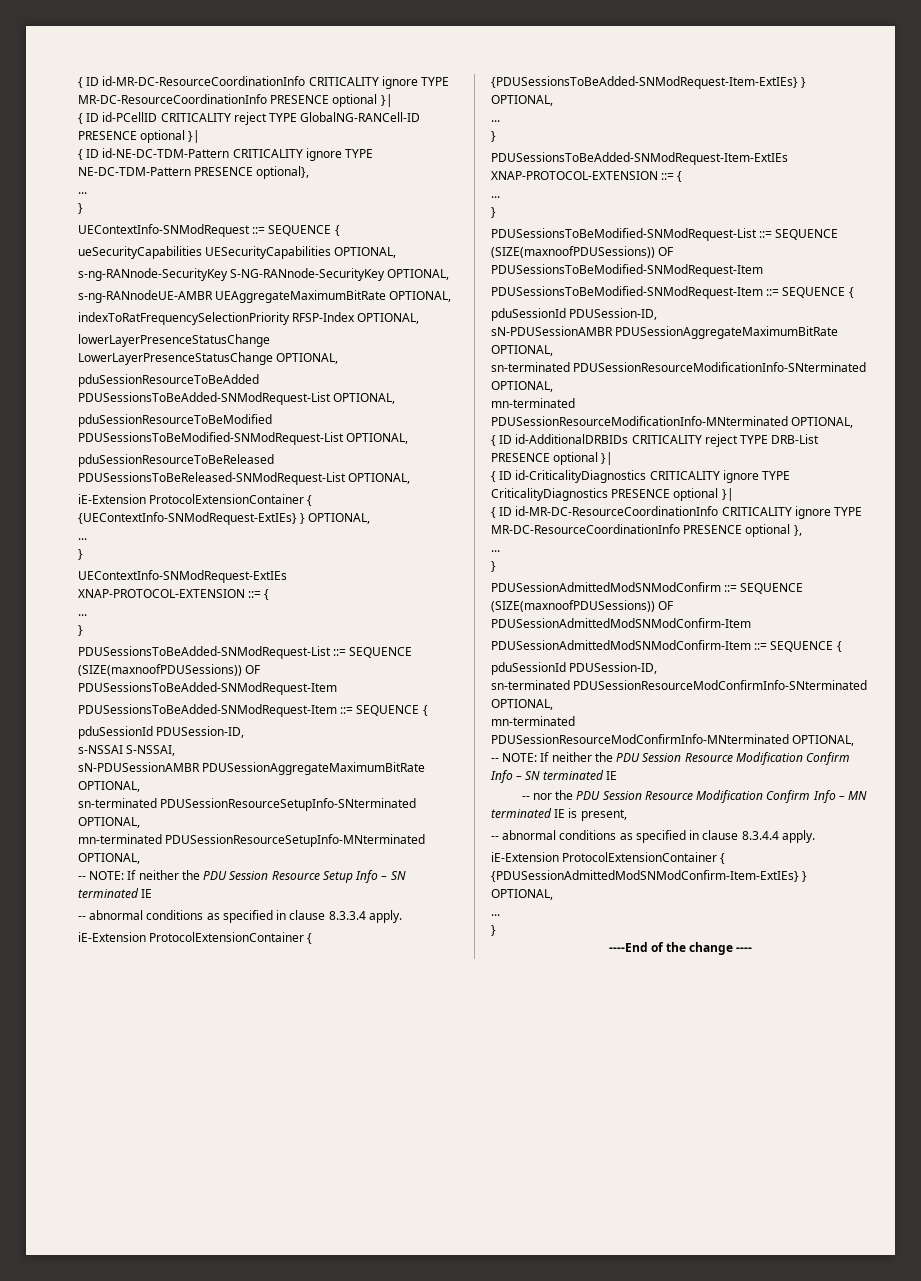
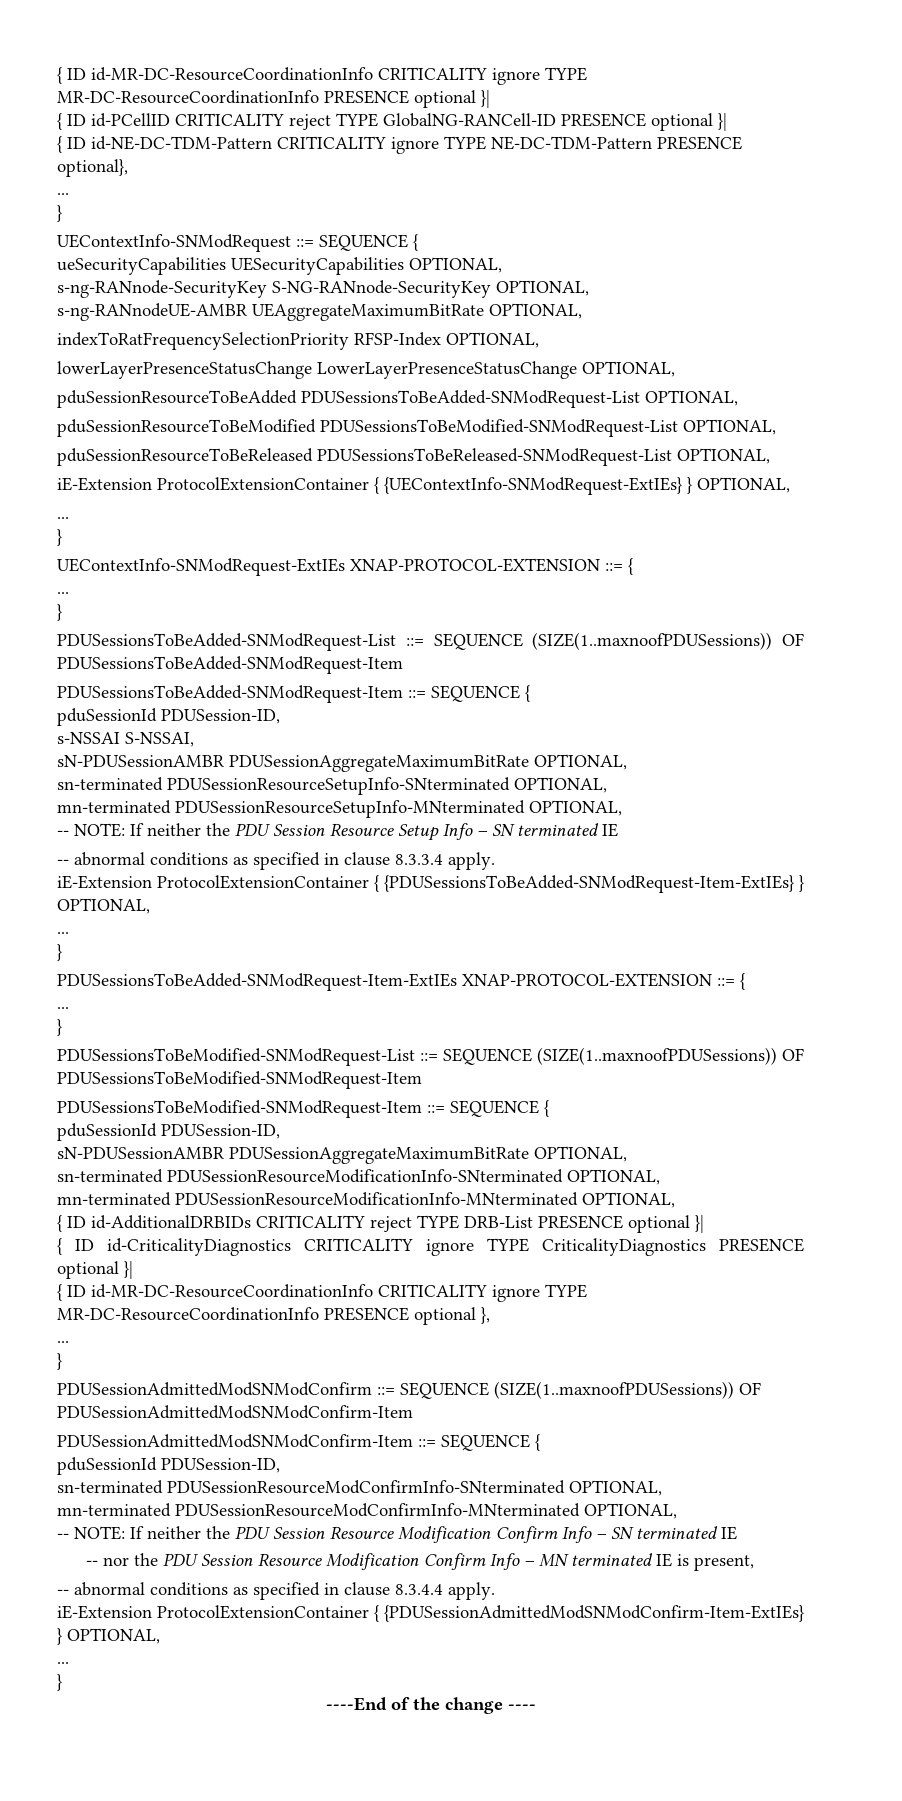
- PDUSessionsToBeAdded-SNModRequest-List ::= SEQUENCE (SIZE(maxnoofPDUSessions)) OF PDUSessionsToBeAdded-SNModRequest-Item
+ PDUSessionsToBeAdded-SNModRequest-List ::= SEQUENCE (SIZE(1..maxnoofPDUSessions)) OF PDUSessionsToBeAdded-SNModRequest-Item
- PDUSessionsToBeModified-SNModRequest-List ::= SEQUENCE (SIZE(maxnoofPDUSessions)) OF PDUSessionsToBeModified-SNModRequest-Item
+ PDUSessionsToBeModified-SNModRequest-List ::= SEQUENCE (SIZE(1..maxnoofPDUSessions)) OF PDUSessionsToBeModified-SNModRequest-Item
- PDUSessionAdmittedModSNModConfirm ::= SEQUENCE (SIZE(maxnoofPDUSessions)) OF PDUSessionAdmittedModSNModConfirm-Item
+ PDUSessionAdmittedModSNModConfirm ::= SEQUENCE (SIZE(1..maxnoofPDUSessions)) OF PDUSessionAdmittedModSNModConfirm-Item

